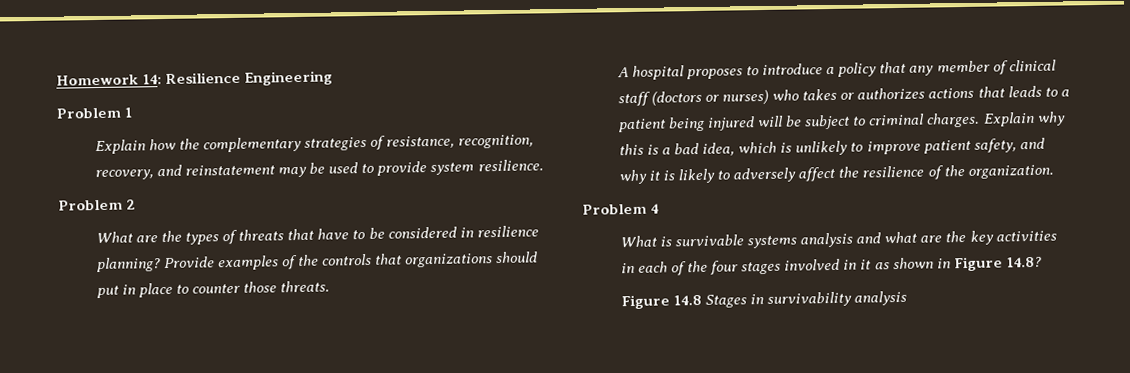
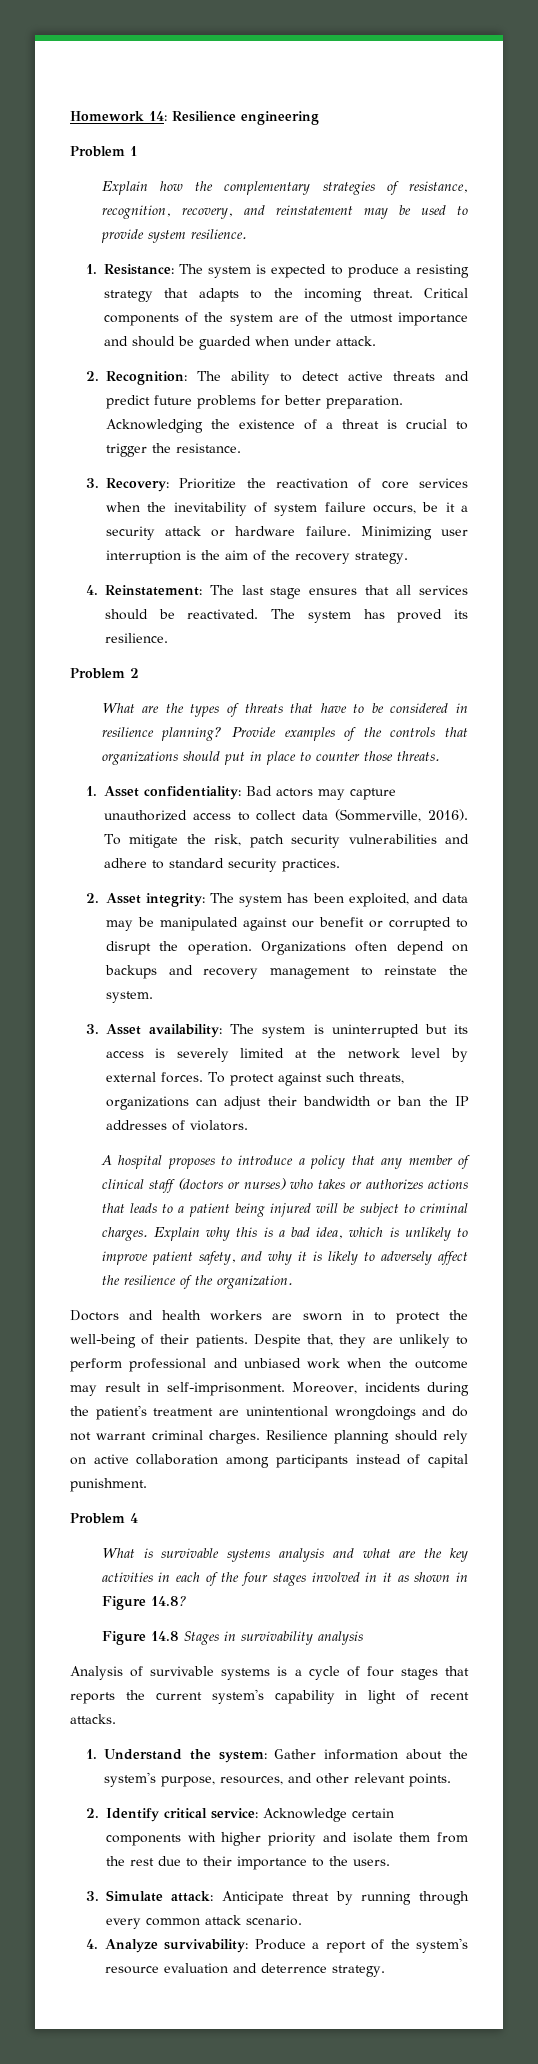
- Homework 14: Resilience Engineering
+ Homework 14: Resilience engineering
+ 1. Resistance: The system is expected to produce a resisting strategy that adapts to the incoming threat. Critical components of the system are of the utmost importance and should be guarded when under attack.
+ 2. Recognition: The ability to detect active threats and predict future problems for better preparation. Acknowledging the existence of a threat is crucial to trigger the resistance.
+ 3. Recovery: Prioritize the reactivation of core services when the inevitability of system failure occurs, be it a security attack or hardware failure. Minimizing user interruption is the aim of the recovery strategy.
+ 4. Reinstatement: The last stage ensures that all services should be reactivated. The system has proved its resilience.
+ 1. Asset confidentiality: Bad actors may capture unauthorized access to collect data (Sommerville, 2016). To mitigate the risk, patch security vulnerabilities and adhere to standard security practices.
+ 2. Asset integrity: The system has been exploited, and data may be manipulated against our benefit or corrupted to disrupt the operation. Organizations often depend on backups and recovery management to reinstate the system.
+ 3. Asset availability: The system is uninterrupted but its access is severely limited at the network level by external forces. To protect against such threats, organizations can adjust their bandwidth or ban the IP addresses of violators.
+ Doctors and health workers are sworn in to protect the well-being of their patients. Despite that, they are unlikely to perform professional and unbiased work when the outcome may result in self-imprisonment. Moreover, incidents during the patient's treatment are unintentional wrongdoings and do not warrant criminal charges. Resilience planning should rely on active collaboration among participants instead of capital punishment.
+ Analysis of survivable systems is a cycle of four stages that reports the current system's capability in light of recent attacks.
+ 1. Understand the system: Gather information about the system's purpose, resources, and other relevant points.
+ 2. Identify critical service: Acknowledge certain components with higher priority and isolate them from the rest due to their importance to the users.
+ 3. Simulate attack: Anticipate threat by running through every common attack scenario.
+ 4. Analyze survivability: Produce a report of the system's resource evaluation and deterrence strategy.

